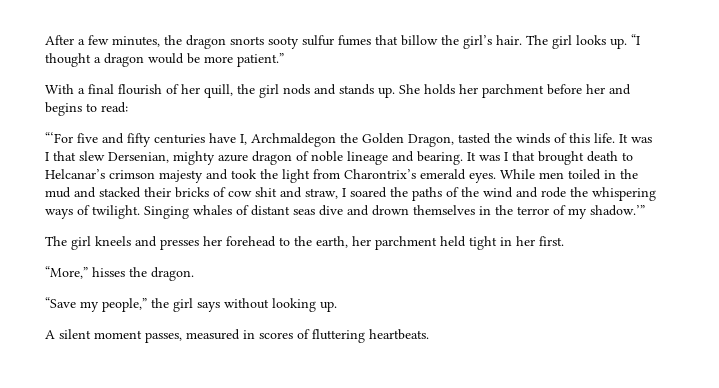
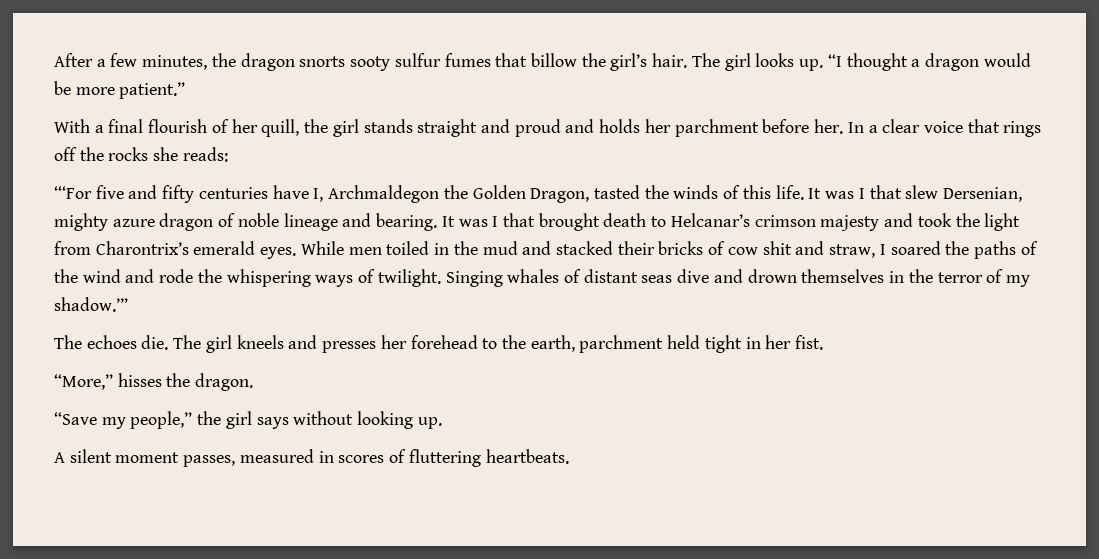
- With a final flourish of her quill, the girl nods and stands up. She holds her parchment before her and begins to read:
+ With a final flourish of her quill, the girl stands straight and proud and holds her parchment before her. In a clear voice that rings off the rocks she reads:
- The girl kneels and presses her forehead to the earth, her parchment held tight in her first.
+ The echoes die. The girl kneels and presses her forehead to the earth, parchment held tight in her fist.

